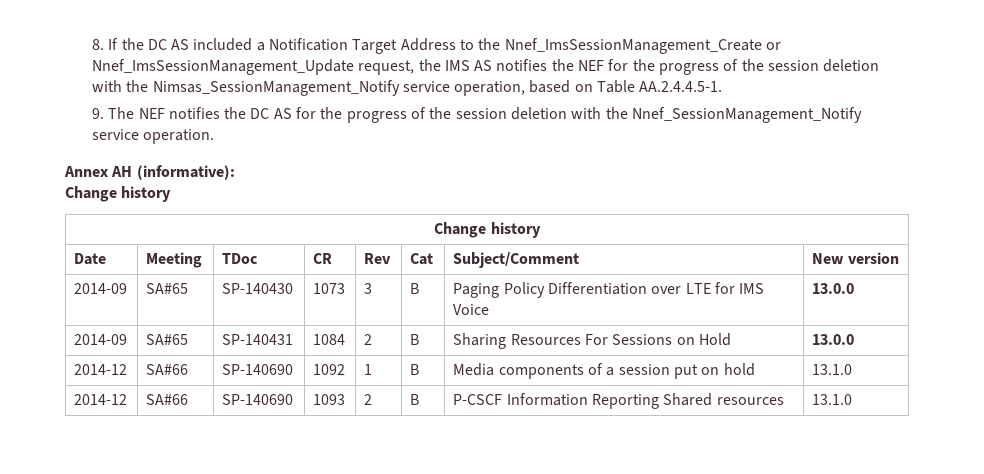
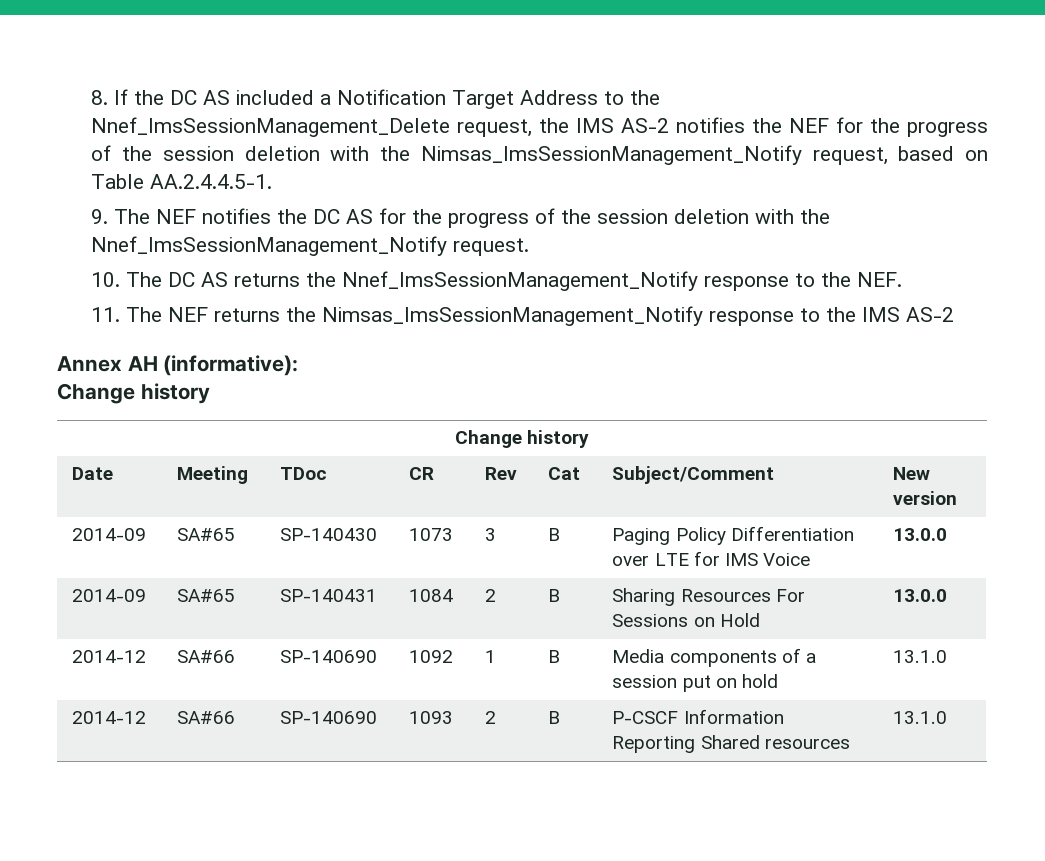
- 8. If the DC AS included a Notification Target Address to the Nnef_ImsSessionManagement_Create or Nnef_ImsSessionManagement_Update request, the IMS AS notifies the NEF for the progress of the session deletion with the Nimsas_SessionManagement_Notify service operation, based on Table AA.2.4.4.5-1.
+ 8. If the DC AS included a Notification Target Address to the Nnef_ImsSessionManagement_Delete request, the IMS AS-2 notifies the NEF for the progress of the session deletion with the Nimsas_ImsSessionManagement_Notify request, based on Table AA.2.4.4.5-1.
- 9. The NEF notifies the DC AS for the progress of the session deletion with the Nnef_SessionManagement_Notify service operation.
+ 9. The NEF notifies the DC AS for the progress of the session deletion with the Nnef_ImsSessionManagement_Notify request.
+ 10. The DC AS returns the Nnef_ImsSessionManagement_Notify response to the NEF.
+ 11. The NEF returns the Nimsas_ImsSessionManagement_Notify response to the IMS AS-2

